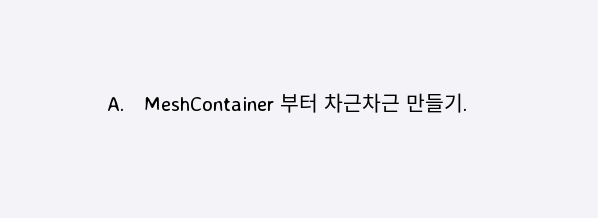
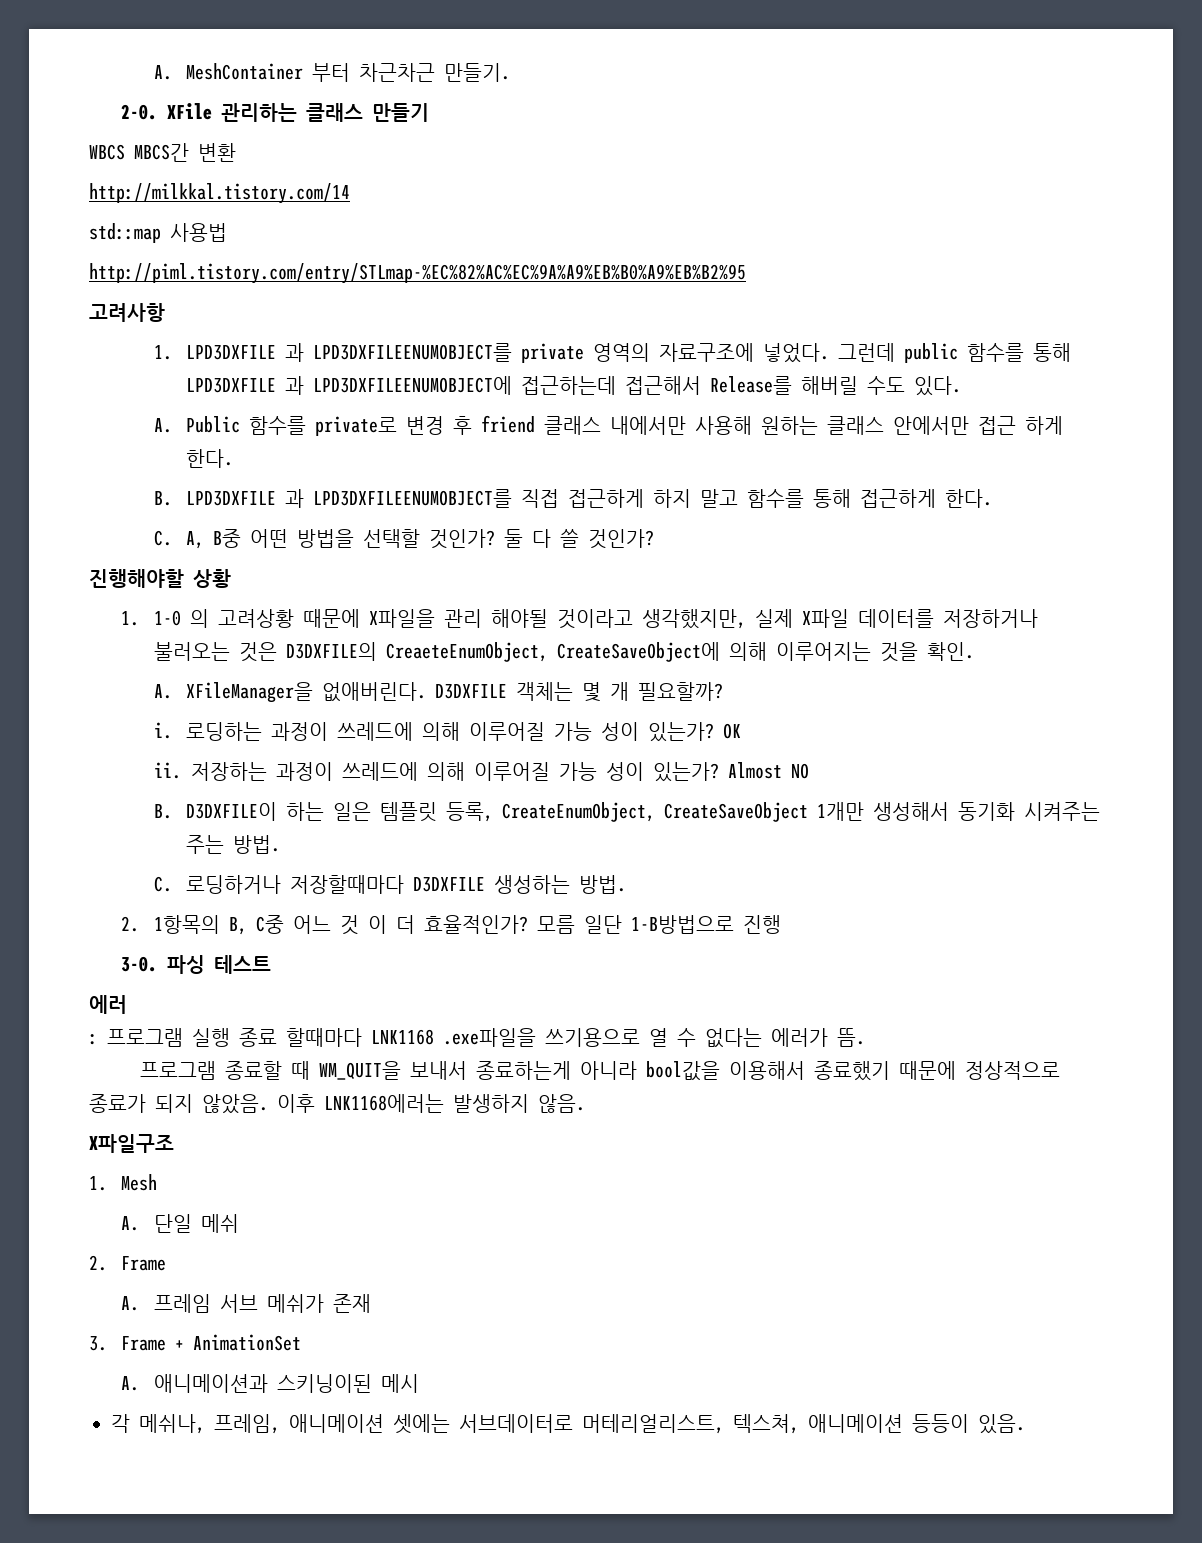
+ 2-0. XFile 관리하는 클래스 만들기
+ WBCS MBCS간 변환
+ http://milkkal.tistory.com/14
+ std::map 사용법
+ http://piml.tistory.com/entry/STLmap-%EC%82%AC%EC%9A%A9%EB%B0%A9%EB%B2%95
+ 고려사항
+ 1. LPD3DXFILE 과 LPD3DXFILEENUMOBJECT를 private 영역의 자료구조에 넣었다. 그런데 public 함수를 통해 LPD3DXFILE 과 LPD3DXFILEENUMOBJECT에 접근하는데 접근해서 Release를 해버릴 수도 있다.
+ A. Public 함수를 private로 변경 후 friend 클래스 내에서만 사용해 원하는 클래스 안에서만 접근 하게 한다.
+ B. LPD3DXFILE 과 LPD3DXFILEENUMOBJECT를 직접 접근하게 하지 말고 함수를 통해 접근하게 한다.
+ C. A, B중 어떤 방법을 선택할 것인가? 둘 다 쓸 것인가?
+ 진행해야할 상황
+ 1. 1-0 의 고려상황 때문에 X파일을 관리 해야될 것이라고 생각했지만, 실제 X파일 데이터를 저장하거나 불러오는 것은 D3DXFILE의 CreaeteEnumObject, CreateSaveObject에 의해 이루어지는 것을 확인.
+ A. XFileManager을 없애버린다. D3DXFILE 객체는 몇 개 필요할까?
+ i. 로딩하는 과정이 쓰레드에 의해 이루어질 가능 성이 있는가? OK
+ ii. 저장하는 과정이 쓰레드에 의해 이루어질 가능 성이 있는가? Almost NO
+ B. D3DXFILE이 하는 일은 템플릿 등록, CreateEnumObject, CreateSaveObject 1개만 생성해서 동기화 시켜주는 주는 방법.
+ C. 로딩하거나 저장할때마다 D3DXFILE 생성하는 방법.
+ 2. 1항목의 B, C중 어느 것 이 더 효율적인가? 모름 일단 1-B방법으로 진행
+ 3-0. 파싱 테스트
+ 에러
+ : 프로그램 실행 종료 할때마다 LNK1168 .exe파일을 쓰기용으로 열 수 없다는 에러가 뜸.
+ 프로그램 종료할 때 WM_QUIT을 보내서 종료하는게 아니라 bool값을 이용해서 종료했기 때문에 정상적으로 종료가 되지 않았음. 이후 LNK1168에러는 발생하지 않음.
+ X파일구조
+ 1. Mesh
+ A. 단일 메쉬
+ 2. Frame
+ A. 프레임 서브 메쉬가 존재
+ 3. Frame + AnimationSet
+ A. 애니메이션과 스키닝이된 메시
+ 각 메쉬나, 프레임, 애니메이션 셋에는 서브데이터로 머테리얼리스트, 텍스쳐, 애니메이션 등등이 있음.

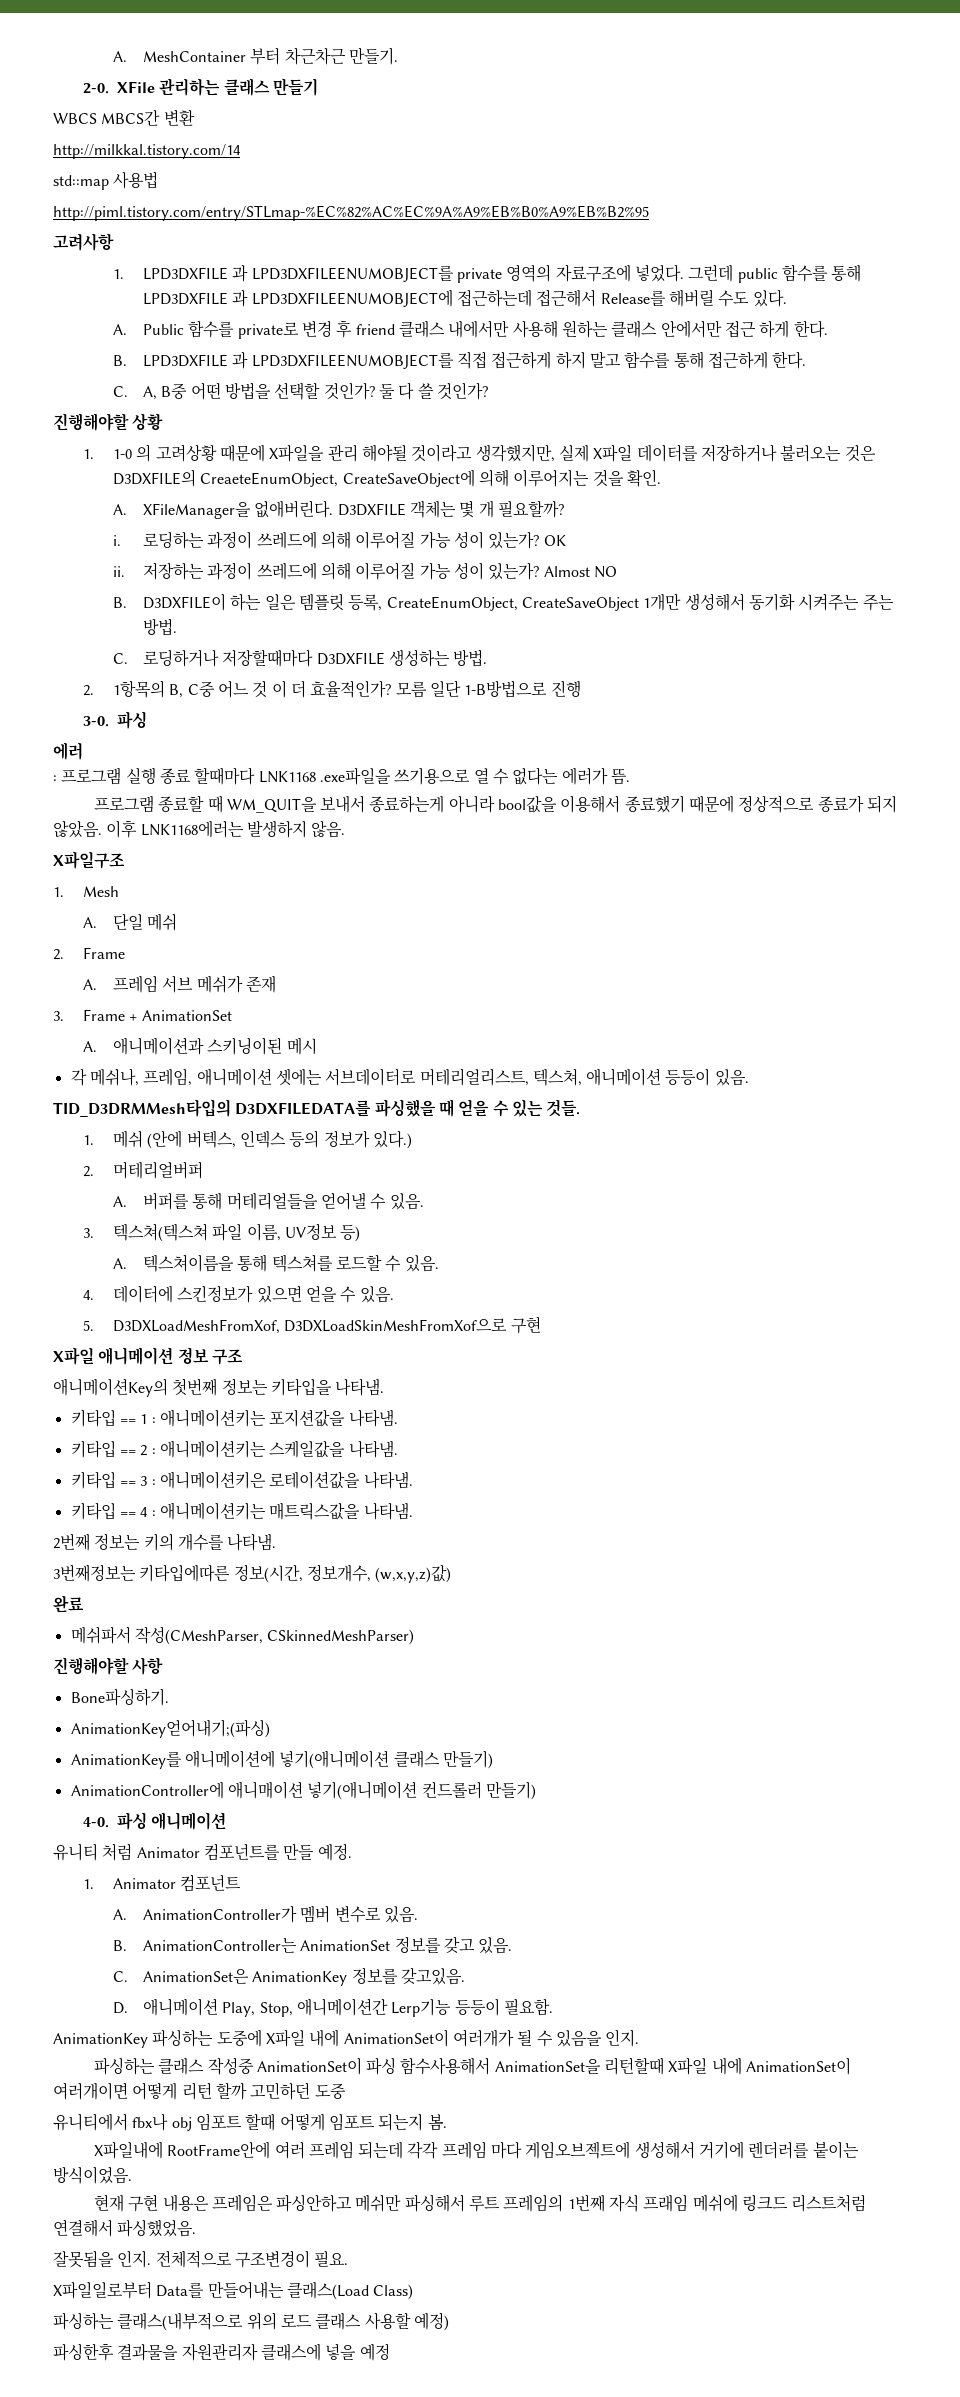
- 3-0. 파싱 테스트
+ 3-0. 파싱
+ TID_D3DRMMesh타입의 D3DXFILEDATA를 파싱했을 때 얻을 수 있는 것들.
+ 1. 메쉬 (안에 버텍스, 인덱스 등의 정보가 있다.)
+ 2. 머테리얼버퍼
+ A. 버퍼를 통해 머테리얼들을 얻어낼 수 있음.
+ 3. 텍스쳐(텍스쳐 파일 이름, UV정보 등)
+ A. 텍스쳐이름을 통해 텍스쳐를 로드할 수 있음.
+ 4. 데이터에 스킨정보가 있으면 얻을 수 있음.
+ 5. D3DXLoadMeshFromXof, D3DXLoadSkinMeshFromXof으로 구현
+ X파일 애니메이션 정보 구조
+ 애니메이션Key의 첫번째 정보는 키타입을 나타냄.
+ 키타입 == 1 : 애니메이션키는 포지션값을 나타냄.
+ 키타입 == 2 : 애니메이션키는 스케일값을 나타냄.
+ 키타입 == 3 : 애니메이션키은 로테이션값을 나타냄.
+ 키타입 == 4 : 애니메이션키는 매트릭스값을 나타냄.
+ 2번째 정보는 키의 개수를 나타냄.
+ 3번째정보는 키타입에따른 정보(시간, 정보개수, (w,x,y,z)값)
+ 완료
+ 메쉬파서 작성(CMeshParser, CSkinnedMeshParser)
+ 진행해야할 사항
+ Bone파싱하기.
+ AnimationKey얻어내기;(파싱)
+ AnimationKey를 애니메이션에 넣기(애니메이션 클래스 만들기)
+ AnimationController에 애니매이션 넣기(애니메이션 컨드롤러 만들기)
+ 4-0. 파싱 애니메이션
+ 유니티 처럼 Animator 컴포넌트를 만들 예정.
+ 1. Animator 컴포넌트
+ A. AnimationController가 멤버 변수로 있음.
+ B. AnimationController는 AnimationSet 정보를 갖고 있음.
+ C. AnimationSet은 AnimationKey 정보를 갖고있음.
+ D. 애니메이션 Play, Stop, 애니메이션간 Lerp기능 등등이 필요함.
+ AnimationKey 파싱하는 도중에 X파일 내에 AnimationSet이 여러개가 될 수 있음을 인지.
+ 파싱하는 클래스 작성중 AnimationSet이 파싱 함수사용해서 AnimationSet을 리턴할때 X파일 내에 AnimationSet이 여러개이면 어떻게 리턴 할까 고민하던 도중
+ 유니티에서 fbx나 obj 임포트 할때 어떻게 임포트 되는지 봄.
+ X파일내에 RootFrame안에 여러 프레임 되는데 각각 프레임 마다 게임오브젝트에 생성해서 거기에 렌더러를 붙이는 방식이었음.
+ 현재 구현 내용은 프레임은 파싱안하고 메쉬만 파싱해서 루트 프레임의 1번째 자식 프래임 메쉬에 링크드 리스트처럼 연결해서 파싱했었음.
+ 잘못됨을 인지. 전체적으로 구조변경이 필요.
+ X파일일로부터 Data를 만들어내는 클래스(Load Class)
+ 파싱하는 클래스(내부적으로 위의 로드 클래스 사용할 예정)
+ 파싱한후 결과물을 자원관리자 클래스에 넣을 예정

